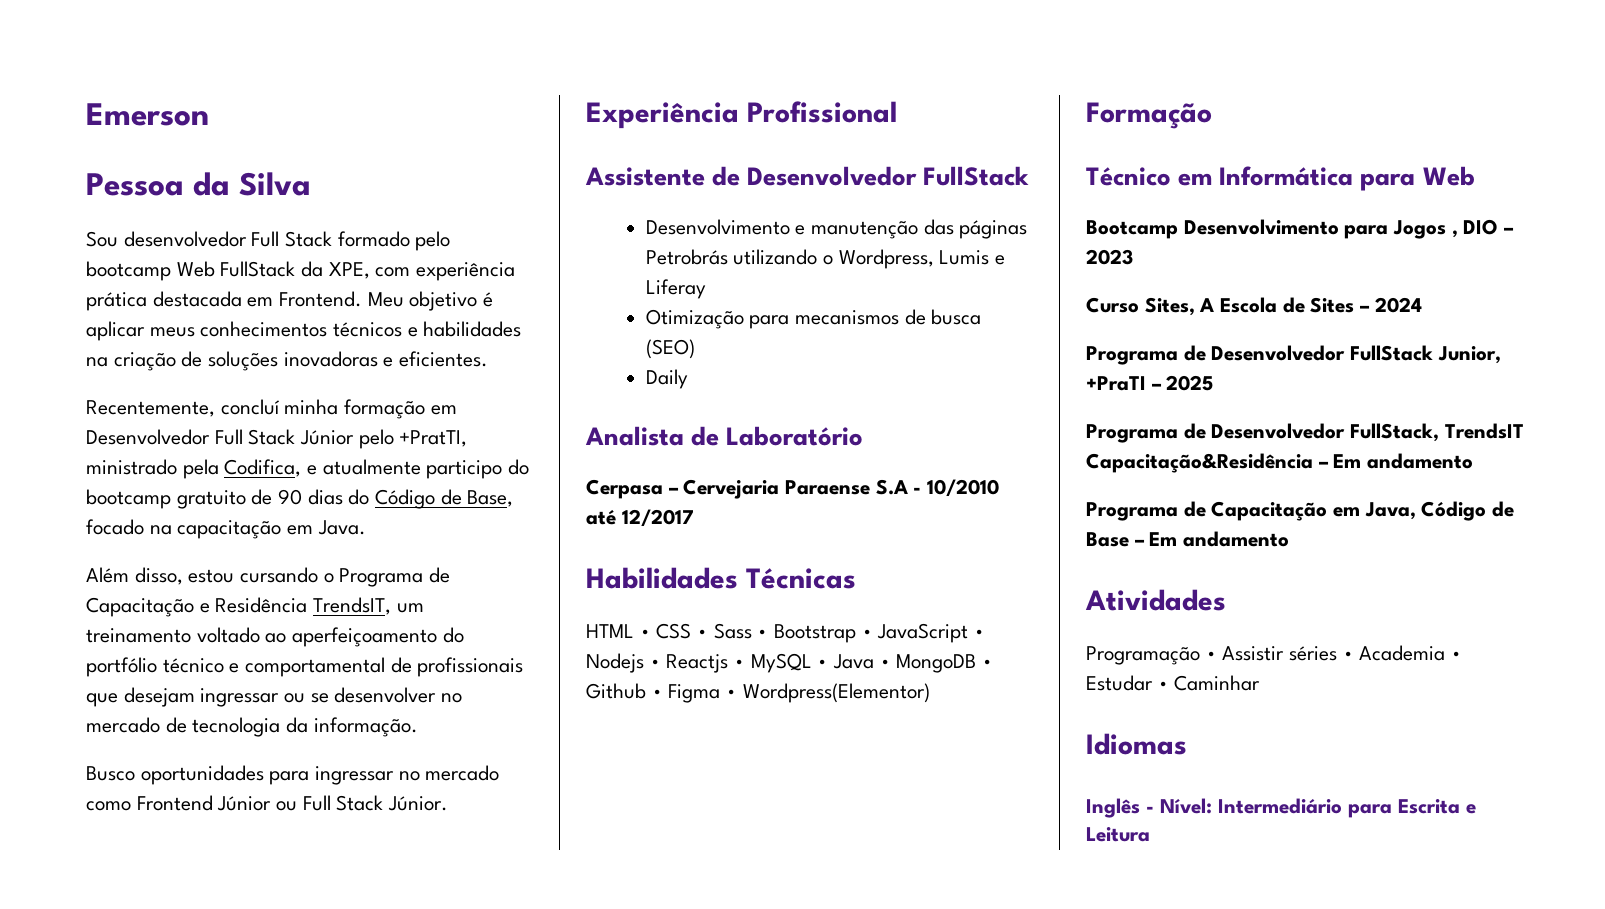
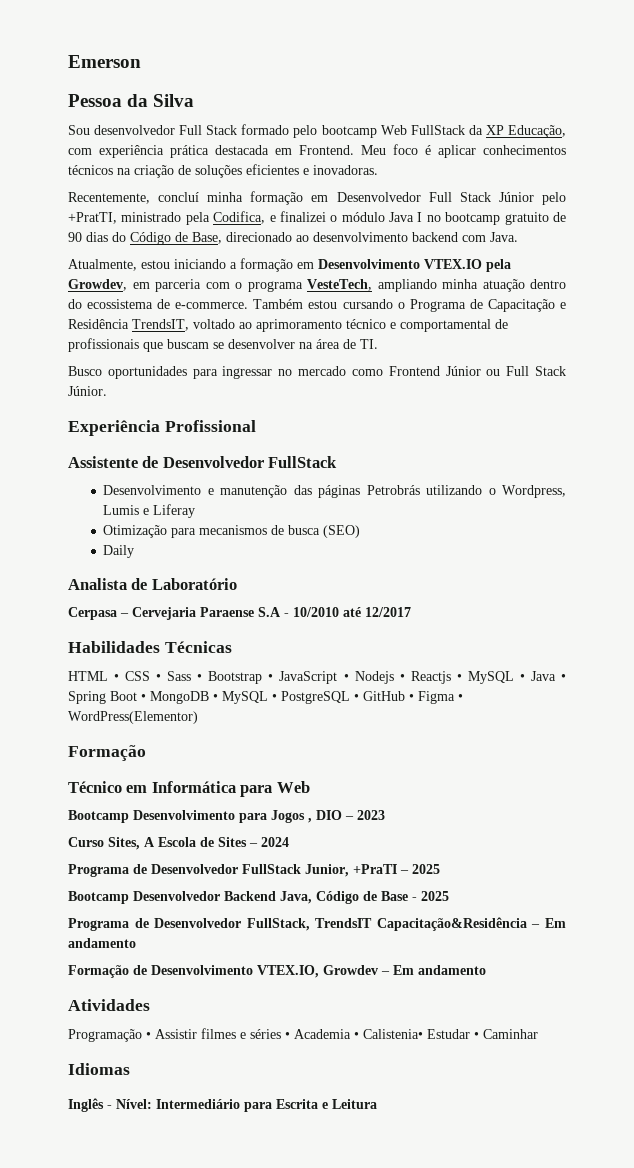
- Sou desenvolvedor Full Stack formado pelo bootcamp Web FullStack da XPE, com experiência prática destacada em Frontend.
+ Sou desenvolvedor Full Stack formado pelo bootcamp Web FullStack da XP Educação, com experiência prática destacada em Frontend.
- Meu objetivo é aplicar meus conhecimentos técnicos e habilidades na criação de soluções inovadoras e eficientes.
+ Meu foco é aplicar conhecimentos técnicos na criação de soluções eficientes e inovadoras.
- Recentemente, concluí minha formação em Desenvolvedor Full Stack Júnior pelo +PratTI, ministrado pela Codifica, e atualmente participo do bootcamp gratuito de 90 dias do Código de Base, focado na capacitação em Java.
- Além disso, estou cursando o Programa de Capacitação e Residência TrendsIT, um treinamento voltado ao aperfeiçoamento do portfólio técnico e comportamental de profissionais que desejam ingressar ou se desenvolver no mercado de tecnologia da informação.
+ Recentemente, concluí minha formação em Desenvolvedor Full Stack Júnior pelo +PratTI, ministrado pela Codifica, e finalizei o módulo Java I no bootcamp gratuito de 90 dias do Código de Base, direcionado ao desenvolvimento backend com Java.
+ Atualmente, estou iniciando a formação em Desenvolvimento VTEX.IO pela Growdev, em parceria com o programa VesteTech, ampliando minha atuação dentro do ecossistema de e-commerce. Também estou cursando o Programa de Capacitação e Residência TrendsIT, voltado ao aprimoramento técnico e comportamental de profissionais que buscam se desenvolver na área de TI.
- HTML • CSS • Sass • Bootstrap • JavaScript • Nodejs • Reactjs • MySQL • Java • MongoDB • Github • Figma • Wordpress(Elementor)
+ HTML • CSS • Sass • Bootstrap • JavaScript • Nodejs • Reactjs • MySQL • Java • Spring Boot • MongoDB • MySQL • PostgreSQL • GitHub • Figma • WordPress(Elementor)
+ Bootcamp Desenvolvedor Backend Java, Código de Base - 2025
- Programa de Capacitação em Java, Código de Base – Em andamento
+ Formação de Desenvolvimento VTEX.IO, Growdev – Em andamento
- Programação • Assistir séries • Academia • Estudar • Caminhar
+ Programação • Assistir filmes e séries • Academia • Calistenia• Estudar • Caminhar

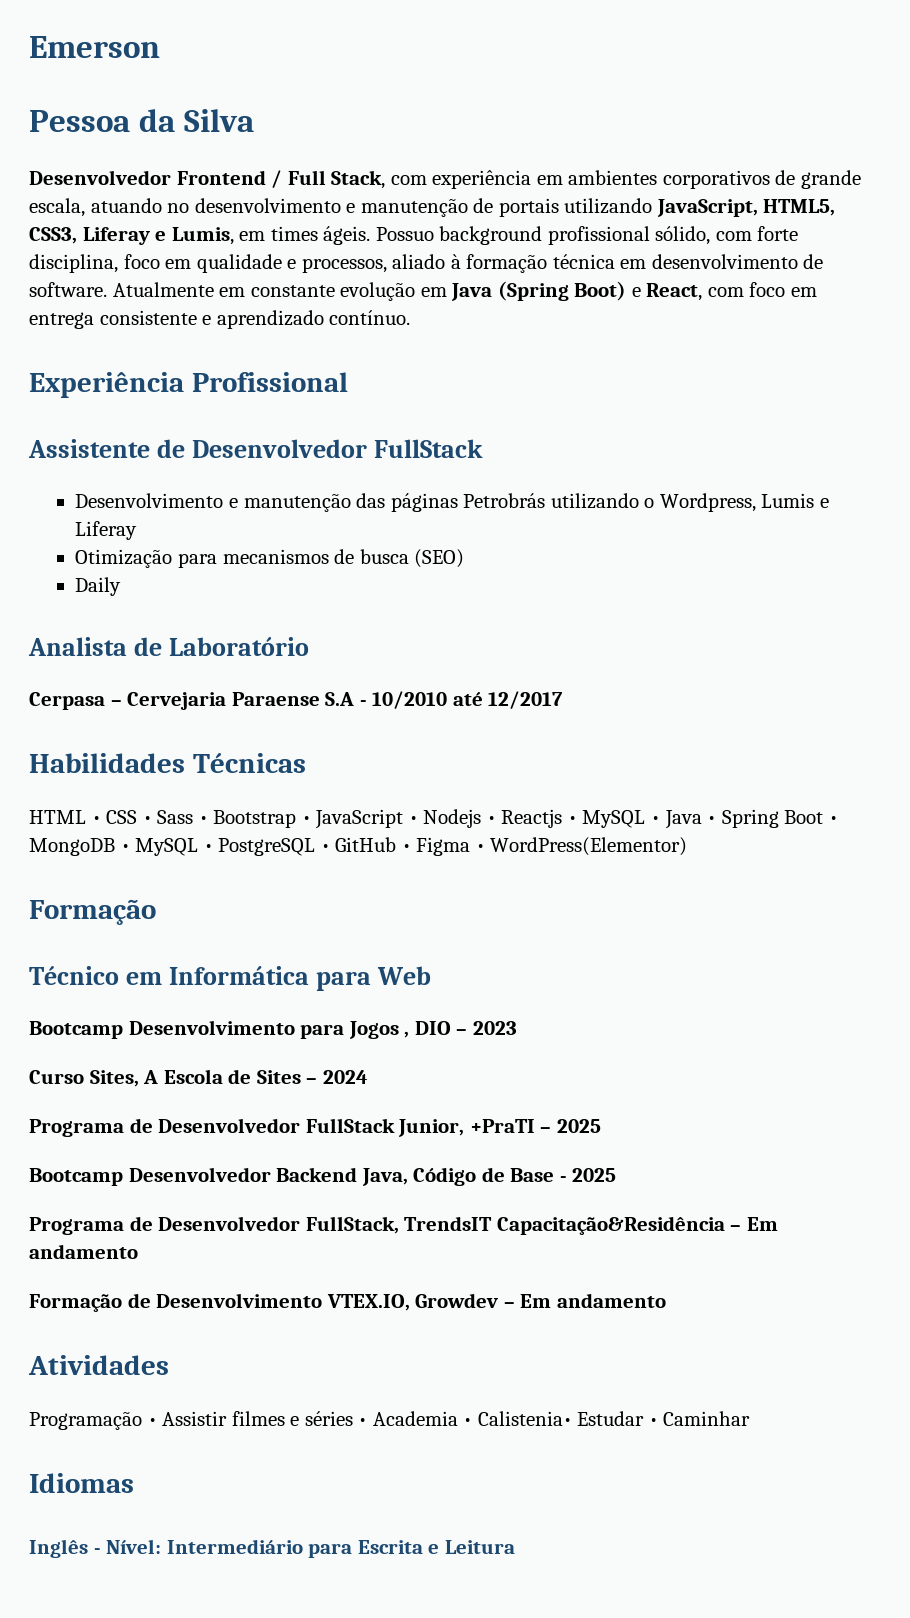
- Sou desenvolvedor Full Stack formado pelo bootcamp Web FullStack da XP Educação, com experiência prática destacada em Frontend. Meu foco é aplicar conhecimentos técnicos na criação de soluções eficientes e inovadoras.
- Recentemente, concluí minha formação em Desenvolvedor Full Stack Júnior pelo +PratTI, ministrado pela Codifica, e finalizei o módulo Java I no bootcamp gratuito de 90 dias do Código de Base, direcionado ao desenvolvimento backend com Java.
- Atualmente, estou iniciando a formação em Desenvolvimento VTEX.IO pela Growdev, em parceria com o programa VesteTech, ampliando minha atuação dentro do ecossistema de e-commerce. Também estou cursando o Programa de Capacitação e Residência TrendsIT, voltado ao aprimoramento técnico e comportamental de profissionais que buscam se desenvolver na área de TI.
- Busco oportunidades para ingressar no mercado como Frontend Júnior ou Full Stack Júnior.
+ Desenvolvedor Frontend / Full Stack, com experiência em ambientes corporativos de grande escala, atuando no desenvolvimento e manutenção de portais utilizando JavaScript, HTML5, CSS3, Liferay e Lumis, em times ágeis. Possuo background profissional sólido, com forte disciplina, foco em qualidade e processos, aliado à formação técnica em desenvolvimento de software. Atualmente em constante evolução em Java (Spring Boot) e React, com foco em entrega consistente e aprendizado contínuo.

